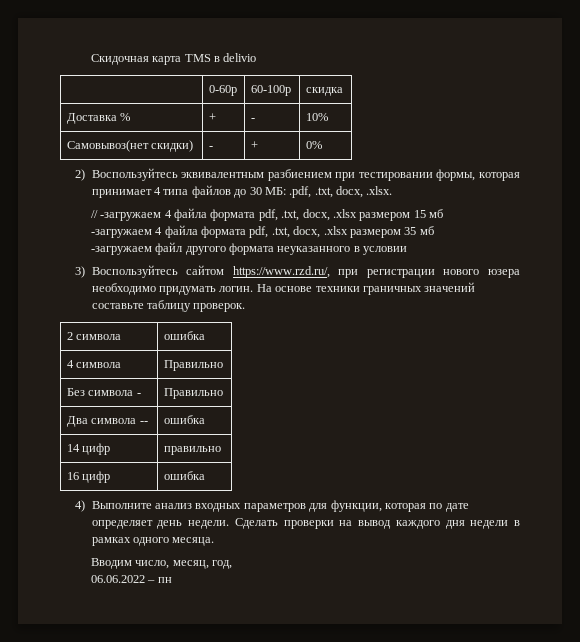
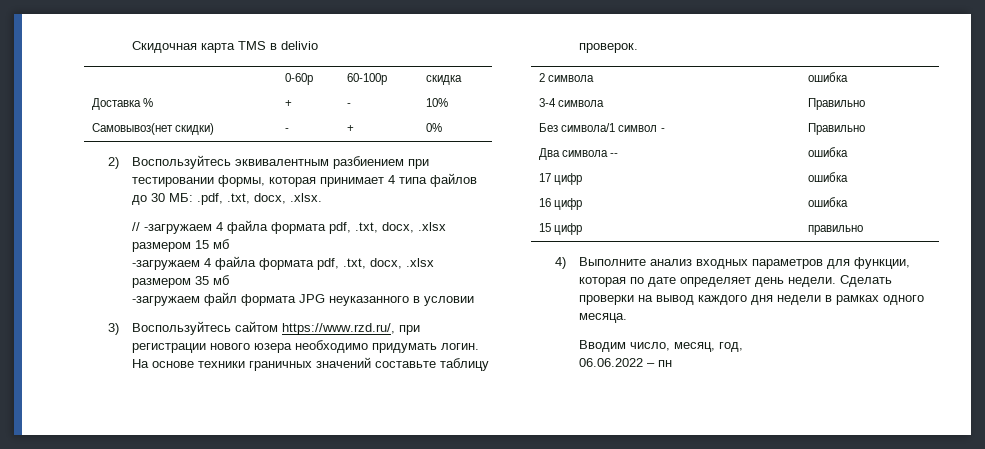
- -загружаем файл другого формата неуказанного в условии
+ -загружаем файл формата JPG неуказанного в условии
- 4 символа | Правильно
+ 3-4 символа | Правильно
- Без символа - | Правильно
+ Без символа/1 символ - | Правильно
- 14 цифр | правильно
+ 17 цифр | ошибка
+ 15 цифр | правильно

